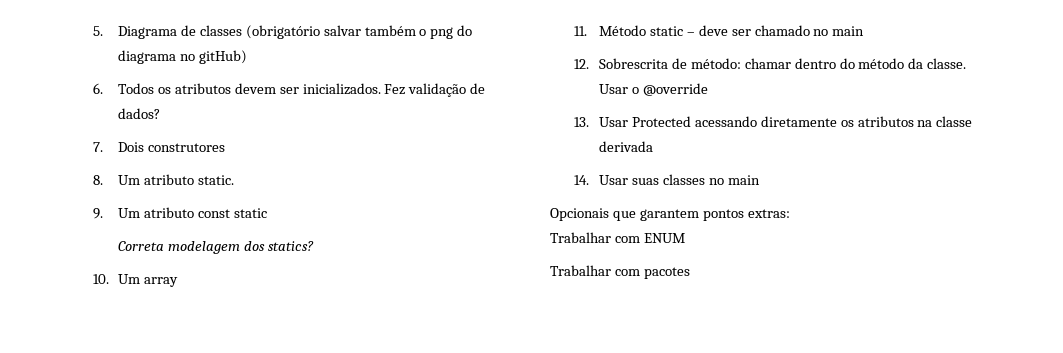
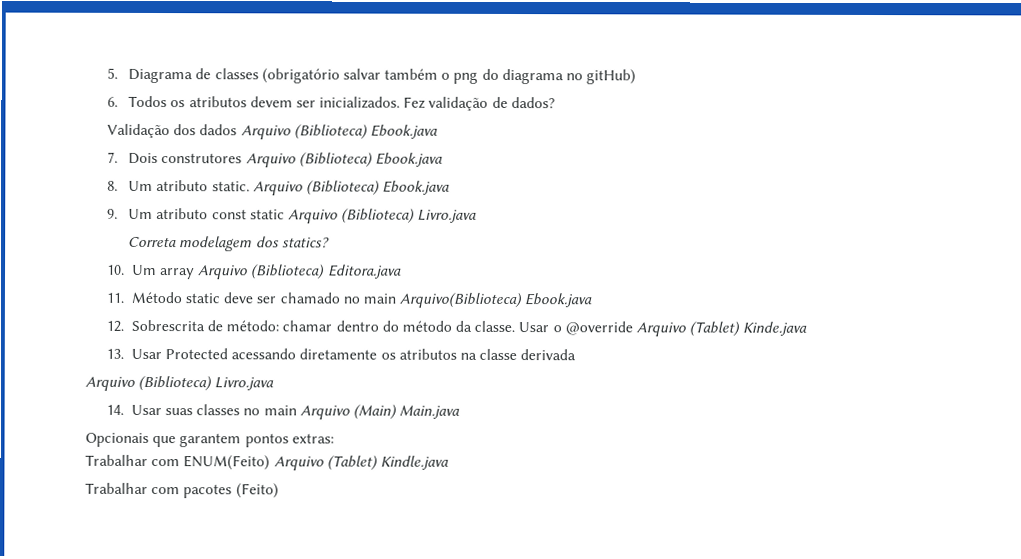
+ Validação dos dados Arquivo (Biblioteca) Ebook.java
- 7. Dois construtores
+ 7. Dois construtores Arquivo (Biblioteca) Ebook.java
- 8. Um atributo static.
+ 8. Um atributo static. Arquivo (Biblioteca) Ebook.java
- 9. Um atributo const static
+ 9. Um atributo const static Arquivo (Biblioteca) Livro.java
- 10. Um array
+ 10. Um array Arquivo (Biblioteca) Editora.java
- 11. Método static – deve ser chamado no main
+ 11. Método static deve ser chamado no main Arquivo(Biblioteca) Ebook.java
- Usar o @override
+ Usar o @override Arquivo (Tablet) Kinde.java
  13. Usar Protected acessando diretamente os atributos na classe derivada
+ Arquivo (Biblioteca) Livro.java
- 14. Usar suas classes no main
+ 14. Usar suas classes no main Arquivo (Main) Main.java
- Trabalhar com ENUM
+ Trabalhar com ENUM(Feito) Arquivo (Tablet) Kindle.java
- Trabalhar com pacotes
+ Trabalhar com pacotes (Feito)

